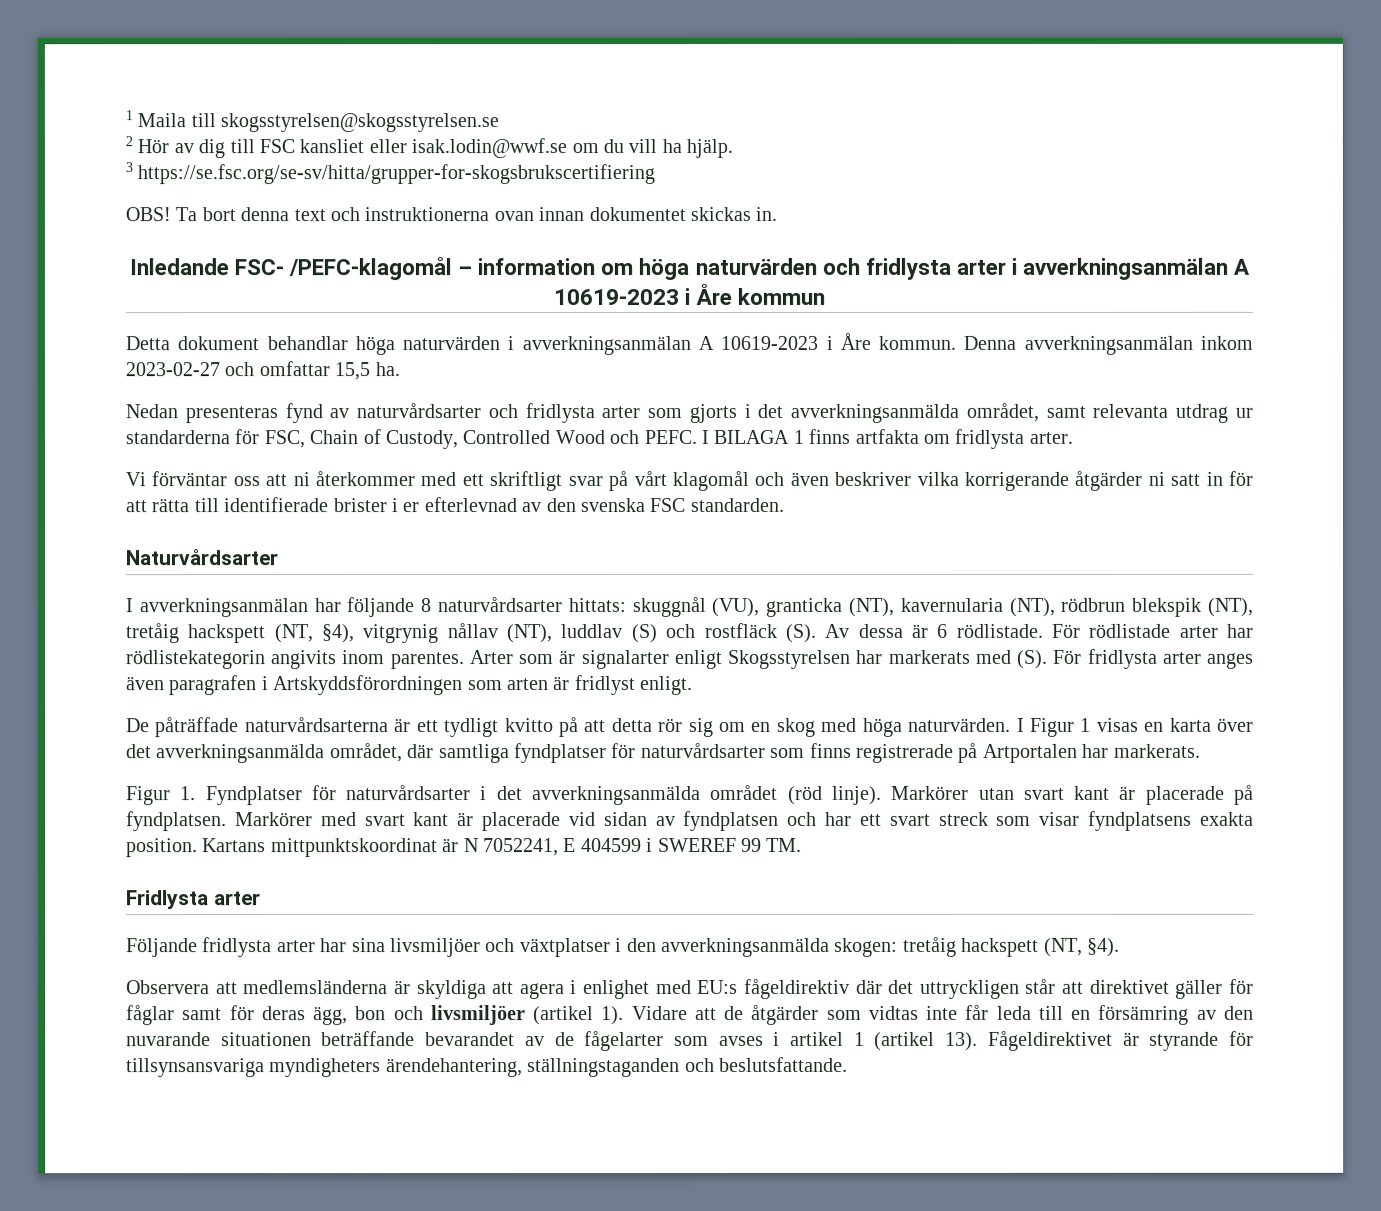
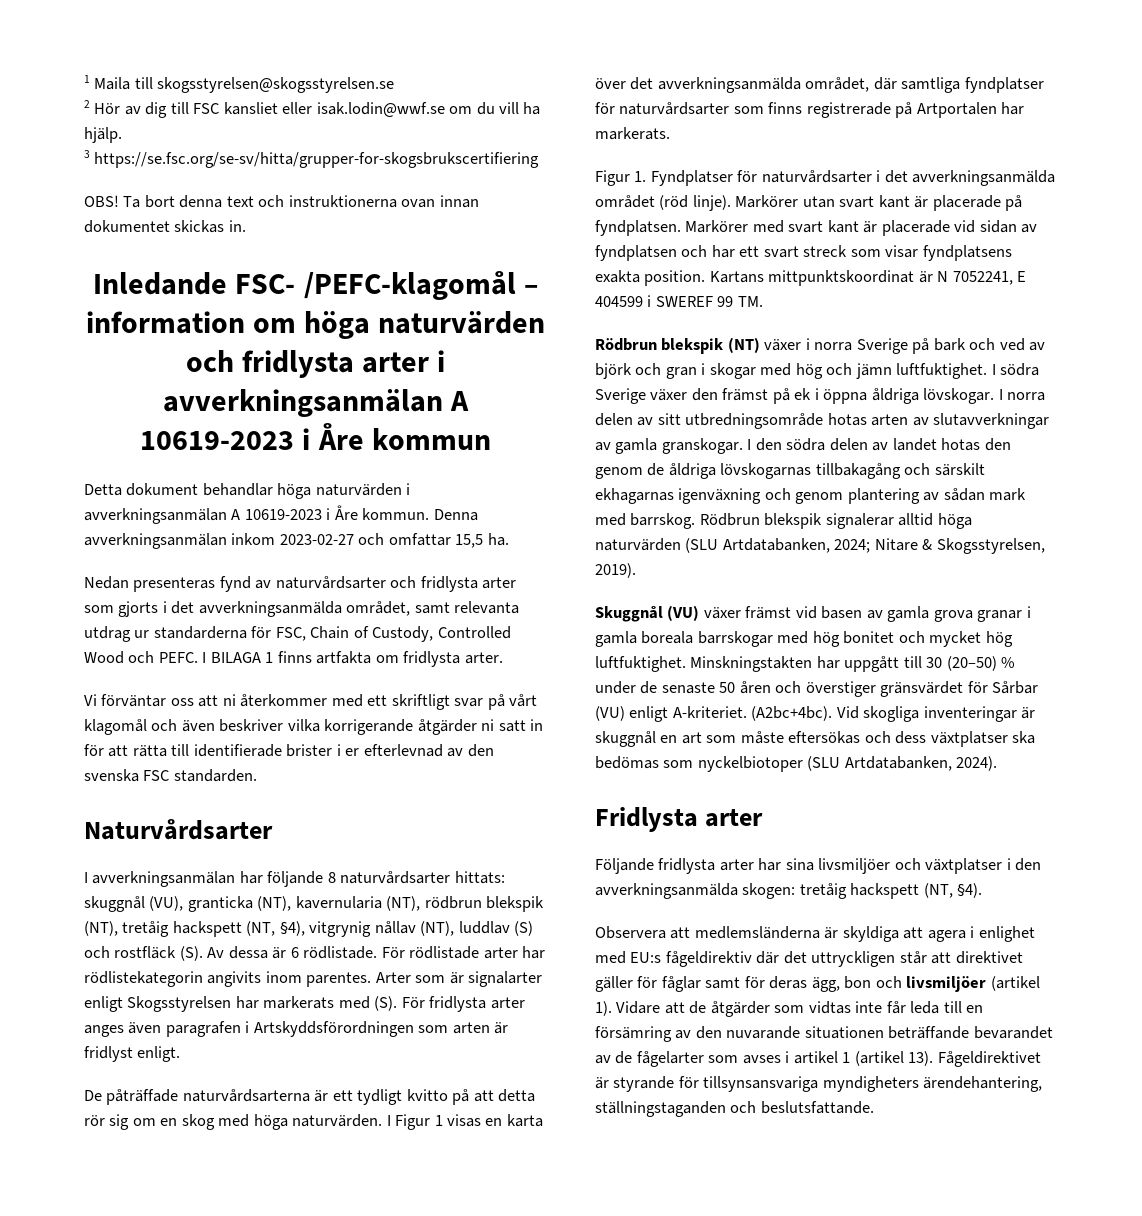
+ Rödbrun blekspik (NT) växer i norra Sverige på bark och ved av björk och gran i skogar med hög och jämn luftfuktighet. I södra Sverige växer den främst på ek i öppna åldriga lövskogar. I norra delen av sitt utbredningsområde hotas arten av slutavverkningar av gamla granskogar. I den södra delen av landet hotas den genom de åldriga lövskogarnas tillbakagång och särskilt ekhagarnas igenväxning och genom plantering av sådan mark med barrskog. Rödbrun blekspik signalerar alltid höga naturvärden (SLU Artdatabanken, 2024; Nitare & Skogsstyrelsen, 2019).
+ Skuggnål (VU) växer främst vid basen av gamla grova granar i gamla boreala barrskogar med hög bonitet och mycket hög luftfuktighet. Minskningstakten har uppgått till 30 (20–50) % under de senaste 50 åren och överstiger gränsvärdet för Sårbar (VU) enligt A-kriteriet. (A2bc+4bc). Vid skogliga inventeringar är skuggnål en art som måste eftersökas och dess växtplatser ska bedömas som nyckelbiotoper (SLU Artdatabanken, 2024).

